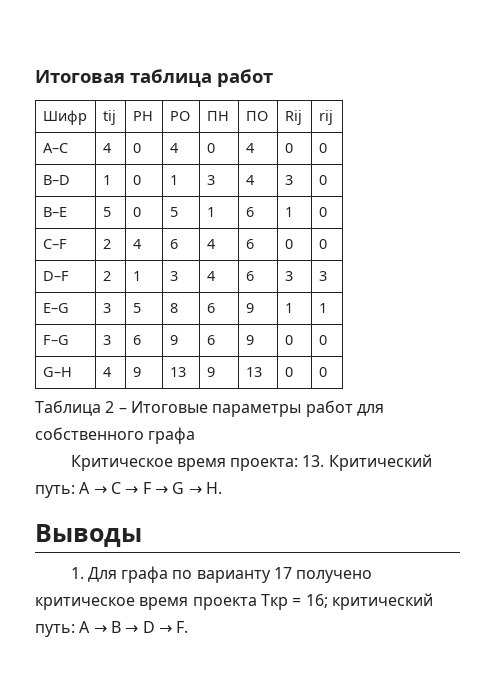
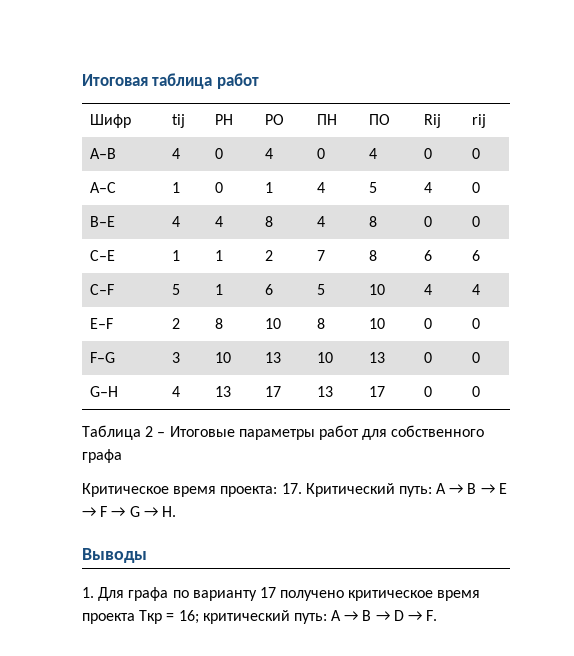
- A–C | 4 | 0 | 4 | 0 | 4 | 0 | 0
+ A–B | 4 | 0 | 4 | 0 | 4 | 0 | 0
- B–D | 1 | 0 | 1 | 3 | 4 | 3 | 0
+ A–C | 1 | 0 | 1 | 4 | 5 | 4 | 0
- B–E | 5 | 0 | 5 | 1 | 6 | 1 | 0
- C–F | 2 | 4 | 6 | 4 | 6 | 0 | 0
- D–F | 2 | 1 | 3 | 4 | 6 | 3 | 3
- E–G | 3 | 5 | 8 | 6 | 9 | 1 | 1
- F–G | 3 | 6 | 9 | 6 | 9 | 0 | 0
+ B–E | 4 | 4 | 8 | 4 | 8 | 0 | 0
+ C–E | 1 | 1 | 2 | 7 | 8 | 6 | 6
+ C–F | 5 | 1 | 6 | 5 | 10 | 4 | 4
+ E–F | 2 | 8 | 10 | 8 | 10 | 0 | 0
+ F–G | 3 | 10 | 13 | 10 | 13 | 0 | 0
- G–H | 4 | 9 | 13 | 9 | 13 | 0 | 0
+ G–H | 4 | 13 | 17 | 13 | 17 | 0 | 0
- Критическое время проекта: 13. Критический путь: A → C → F → G → H.
+ Критическое время проекта: 17. Критический путь: A → B → E → F → G → H.

